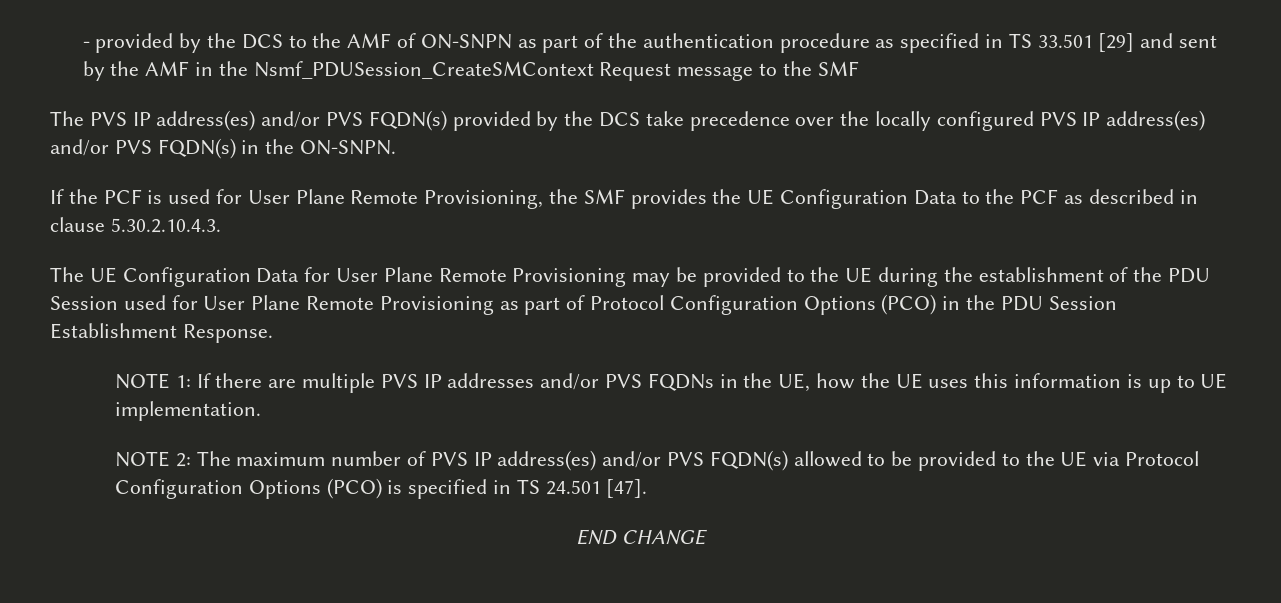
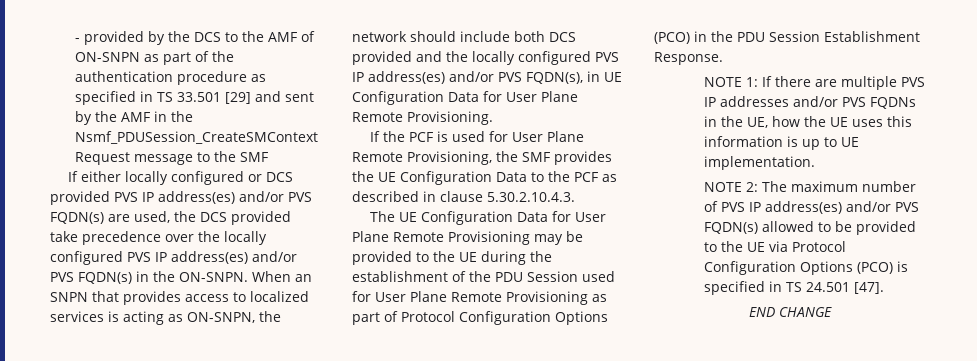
- The PVS IP address(es) and/or PVS FQDN(s) provided by the DCS take precedence over the locally configured PVS IP address(es) and/or PVS FQDN(s) in the ON-SNPN.
+ If either locally configured or DCS provided PVS IP address(es) and/or PVS FQDN(s) are used, the DCS provided take precedence over the locally configured PVS IP address(es) and/or PVS FQDN(s) in the ON-SNPN. When an SNPN that provides access to localized services is acting as ON-SNPN, the network should include both DCS provided and the locally configured PVS IP address(es) and/or PVS FQDN(s), in UE Configuration Data for User Plane Remote Provisioning.

